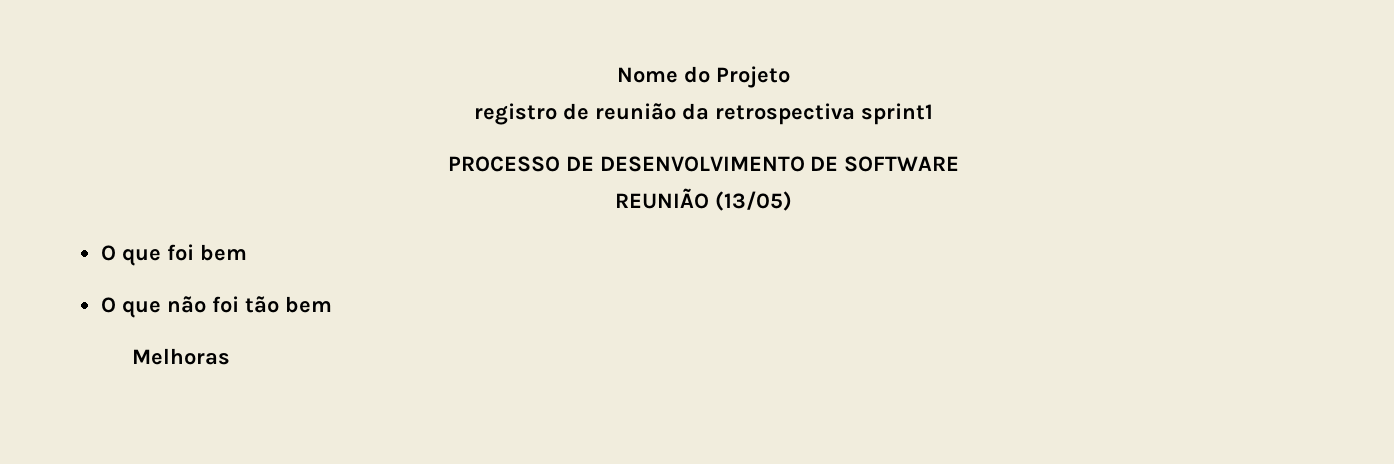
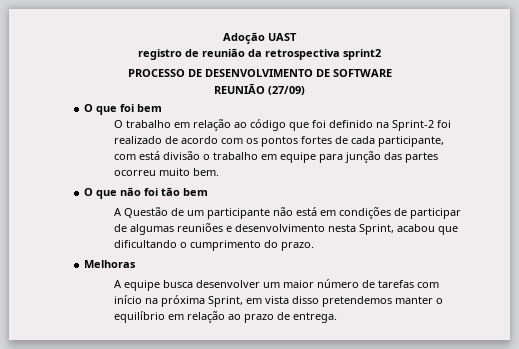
- Nome do Projeto
+ Adoção UAST
- registro de reunião da retrospectiva sprint1
+ registro de reunião da retrospectiva sprint2
- REUNIÃO (13/05)
+ REUNIÃO (27/09)
+ O trabalho em relação ao código que foi definido na Sprint-2 foi realizado de acordo com os pontos fortes de cada participante, com está divisão o trabalho em equipe para junção das partes ocorreu muito bem.
+ A Questão de um participante não está em condições de participar de algumas reuniões e desenvolvimento nesta Sprint, acabou que dificultando o cumprimento do prazo.
  Melhoras
+ A equipe busca desenvolver um maior número de tarefas com início na próxima Sprint, em vista disso pretendemos manter o equilíbrio em relação ao prazo de entrega.

